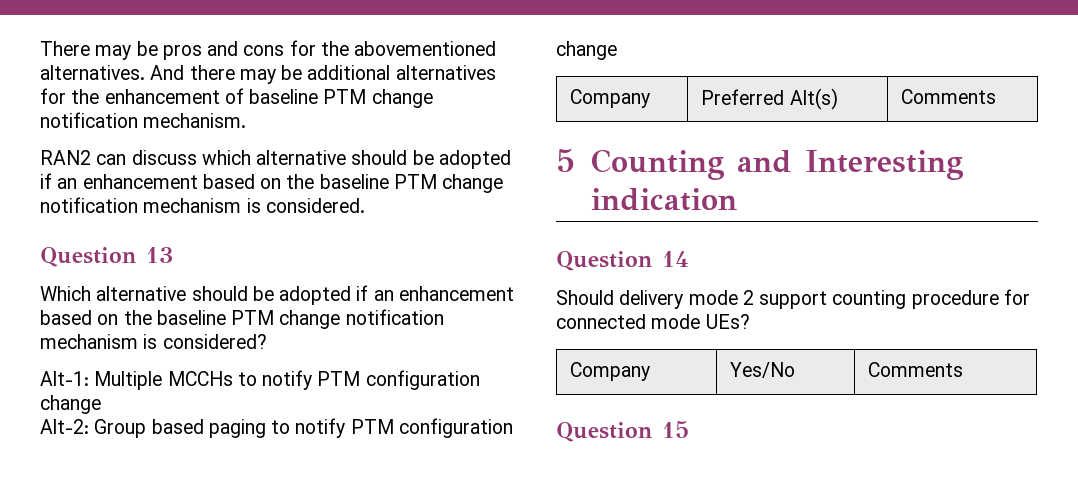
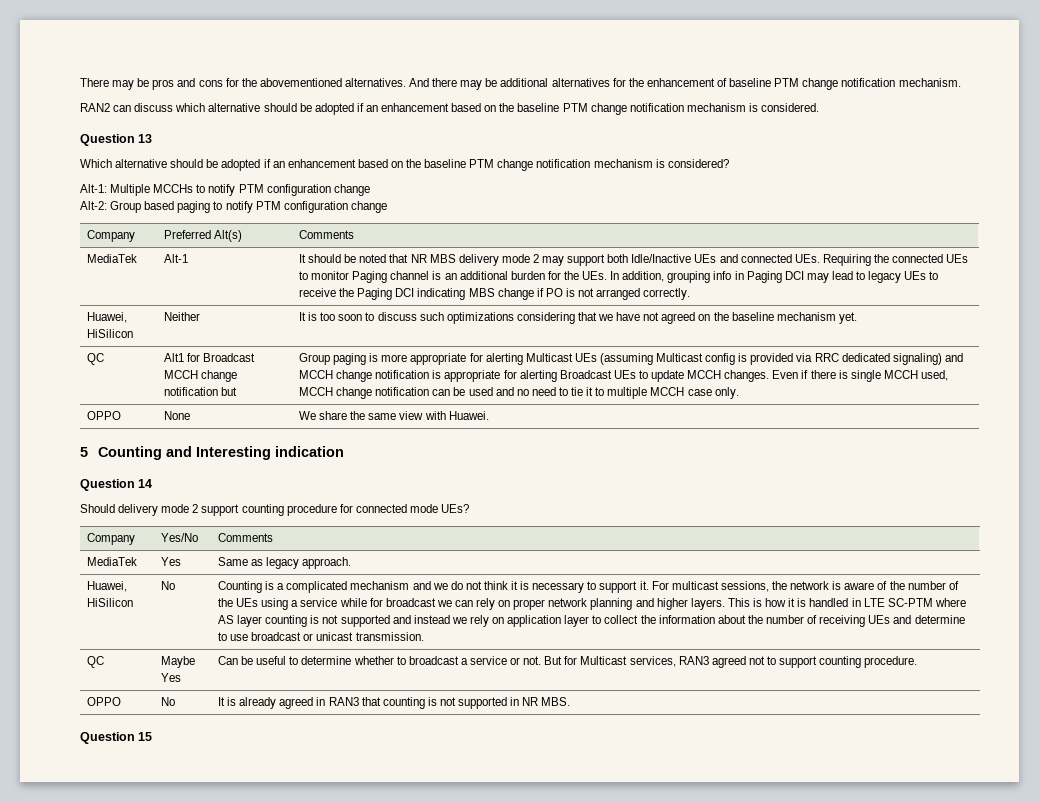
+ MediaTek | Alt-1 | It should be noted that NR MBS delivery mode 2 may support both Idle/Inactive UEs and connected UEs. Requiring the connected UEs to monitor Paging channel is an additional burden for the UEs. In addition, grouping info in Paging DCI may lead to legacy UEs to receive the Paging DCI indicating MBS change if PO is not arranged correctly.
+ Huawei, HiSilicon | Neither | It is too soon to discuss such optimizations considering that we have not agreed on the baseline mechanism yet.
+ QC | Alt1 for Broadcast MCCH change notification but | Group paging is more appropriate for alerting Multicast UEs (assuming Multicast config is provided via RRC dedicated signaling) and MCCH change notification is appropriate for alerting Broadcast UEs to update MCCH changes. Even if there is single MCCH used, MCCH change notification can be used and no need to tie it to multiple MCCH case only.
+ OPPO | None | We share the same view with Huawei.
+ MediaTek | Yes | Same as legacy approach.
+ Huawei, HiSilicon | No | Counting is a complicated mechanism and we do not think it is necessary to support it. For multicast sessions, the network is aware of the number of the UEs using a service while for broadcast we can rely on proper network planning and higher layers. This is how it is handled in LTE SC-PTM where AS layer counting is not supported and instead we rely on application layer to collect the information about the number of receiving UEs and determine to use broadcast or unicast transmission.
+ QC | Maybe Yes | Can be useful to determine whether to broadcast a service or not. But for Multicast services, RAN3 agreed not to support counting procedure.
+ OPPO | No | It is already agreed in RAN3 that counting is not supported in NR MBS.

